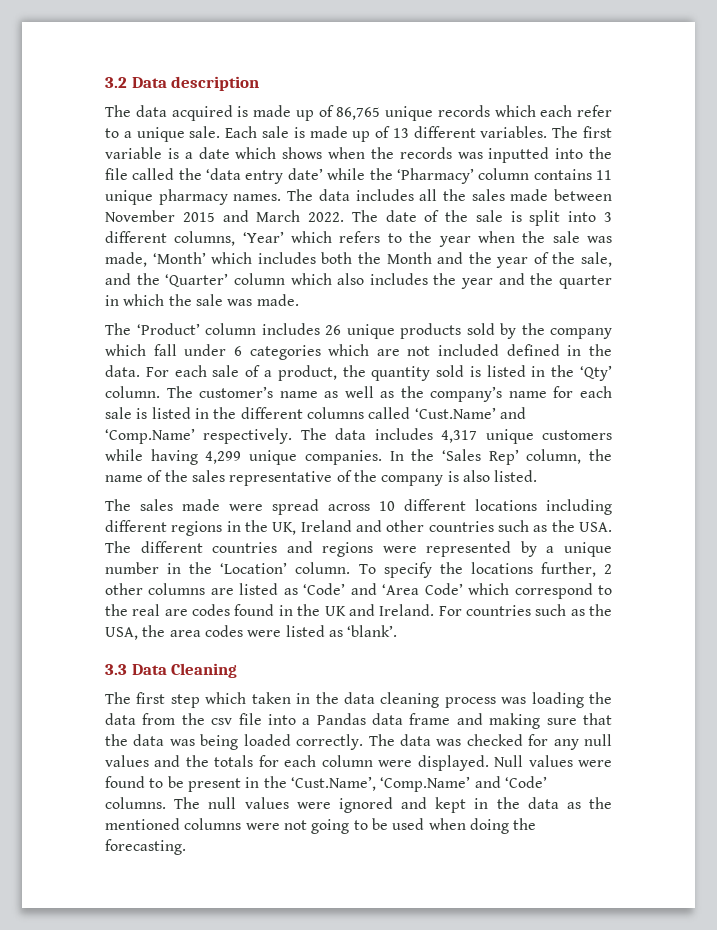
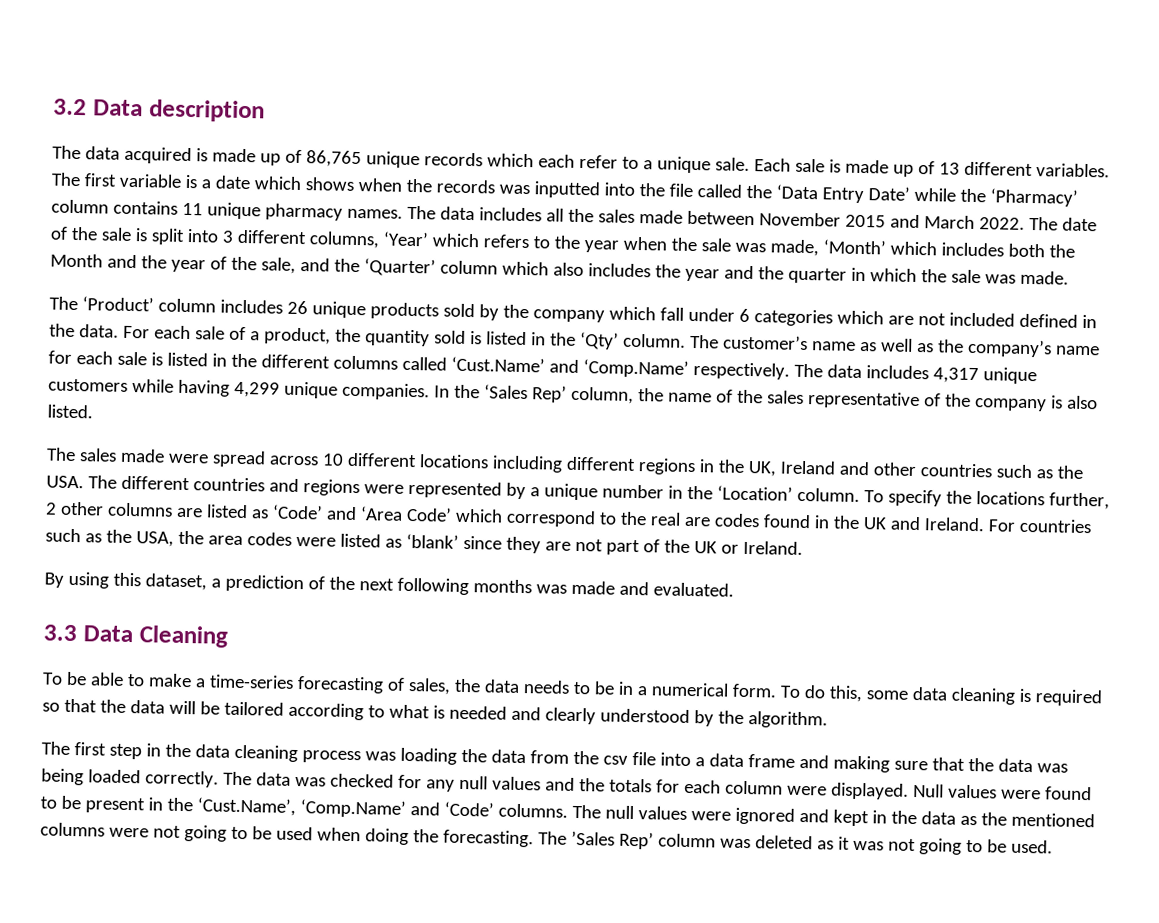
- The first variable is a date which shows when the records was inputted into the file called the ‘data entry date’ while the ‘Pharmacy’ column contains 11 unique pharmacy names.
+ The first variable is a date which shows when the records was inputted into the file called the ‘Data Entry Date’ while the ‘Pharmacy’ column contains 11 unique pharmacy names.
- For countries such as the USA, the area codes were listed as ‘blank’.
+ For countries such as the USA, the area codes were listed as ‘blank’ since they are not part of the UK or Ireland.
+ By using this dataset, a prediction of the next following months was made and evaluated.
  3.3 Data Cleaning
+ To be able to make a time-series forecasting of sales, the data needs to be in a numerical form. To do this, some data cleaning is required so that the data will be tailored according to what is needed and clearly understood by the algorithm.
- The first step which taken in the data cleaning process was loading the data from the csv file into a Pandas data frame and making sure that the data was being loaded correctly.
+ The first step in the data cleaning process was loading the data from the csv file into a data frame and making sure that the data was being loaded correctly.
+ The ’Sales Rep’ column was deleted as it was not going to be used.

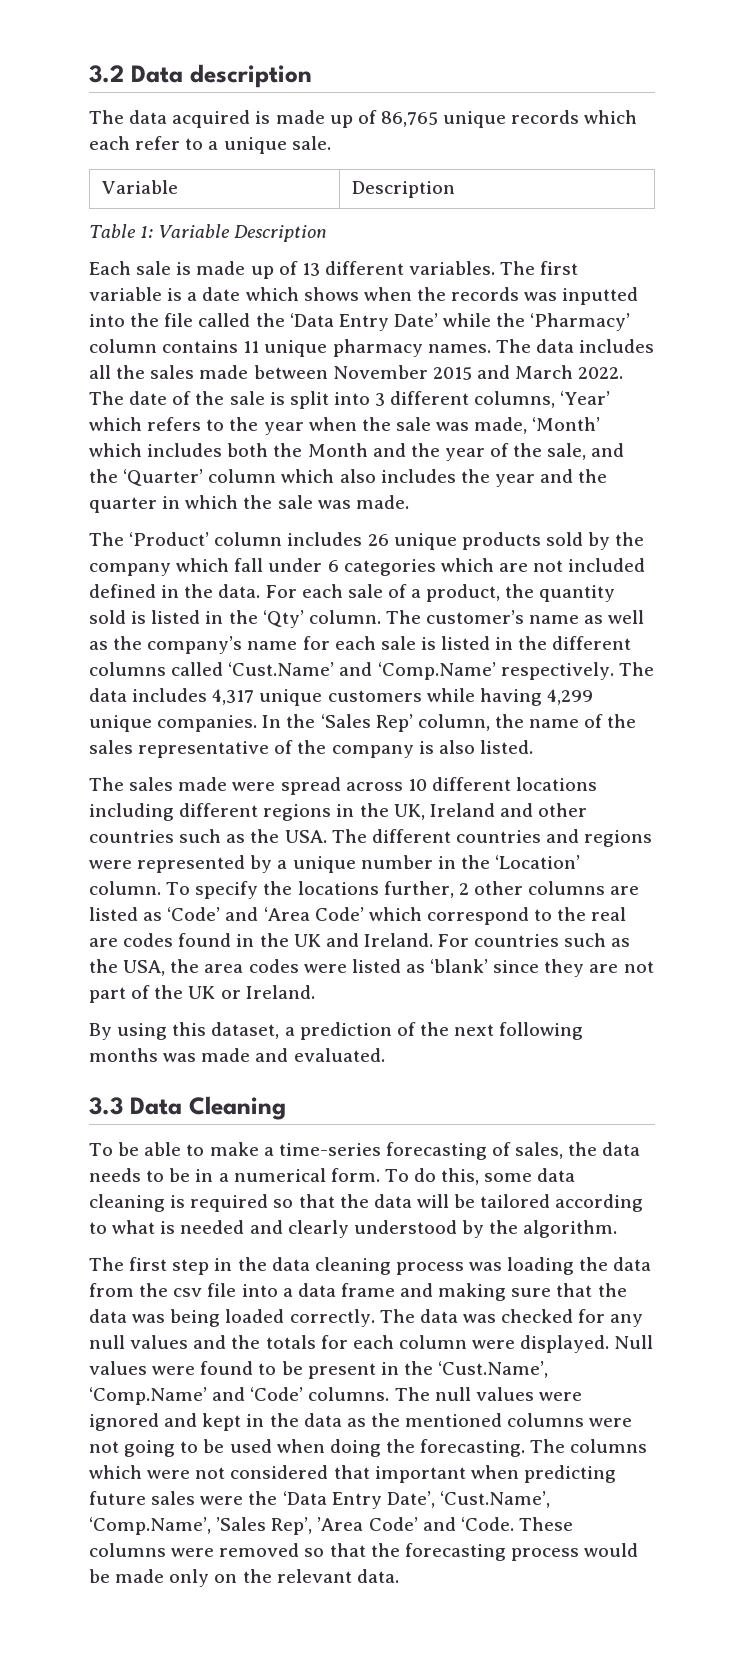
- The data acquired is made up of 86,765 unique records which each refer to a unique sale. Each sale is made up of 13 different variables.
+ The data acquired is made up of 86,765 unique records which each refer to a unique sale.
+ Variable | Description
+ Table 1: Variable Description
+ Each sale is made up of 13 different variables.
- The ’Sales Rep’ column was deleted as it was not going to be used.
+ The columns which were not considered that important when predicting future sales were the ‘Data Entry Date’, ‘Cust.Name’, ‘Comp.Name’, ’Sales Rep’, ’Area Code’ and ‘Code. These columns were removed so that the forecasting process would be made only on the relevant data.

